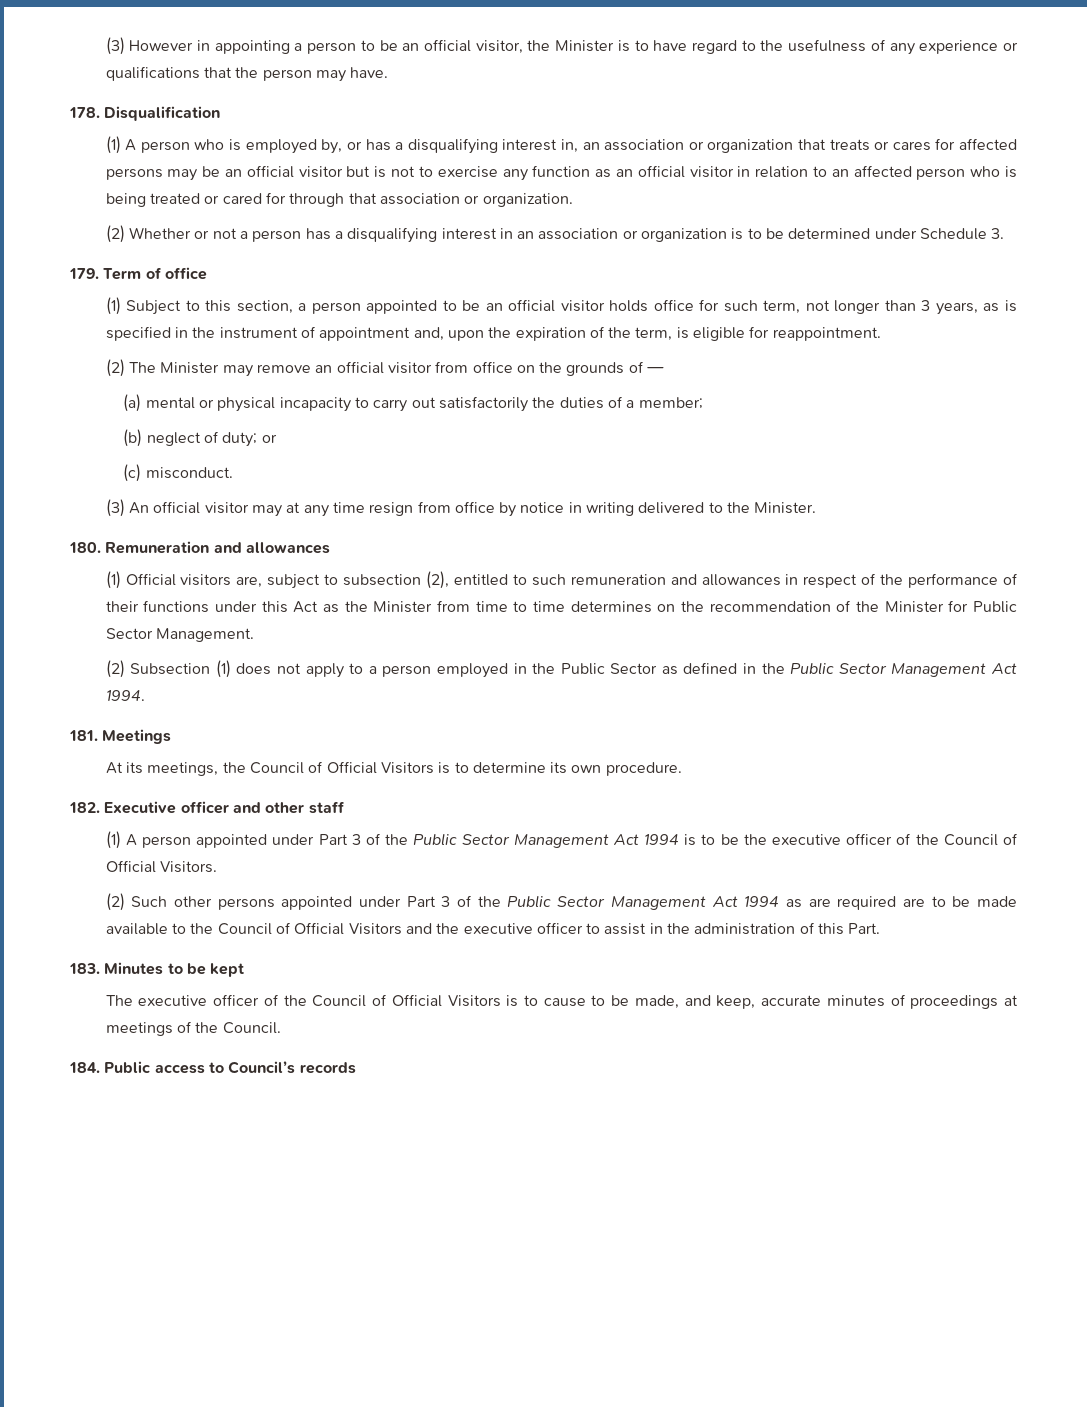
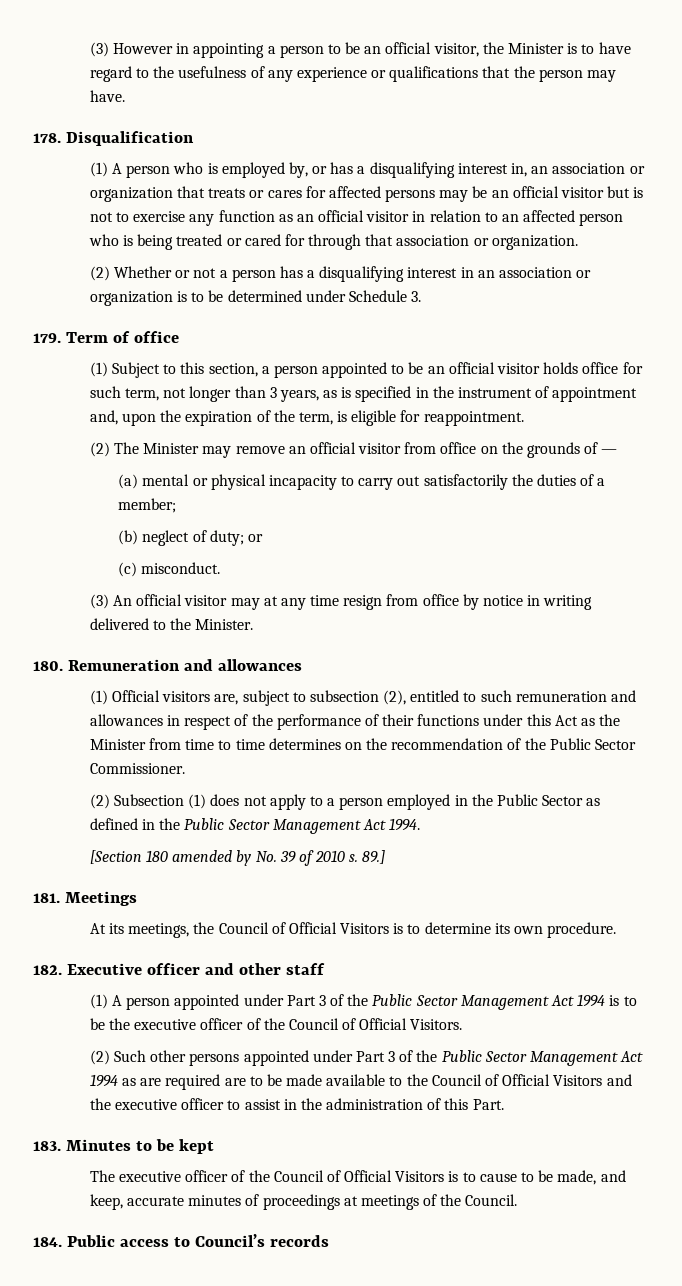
- (1) Official visitors are, subject to subsection (2), entitled to such remuneration and allowances in respect of the performance of their functions under this Act as the Minister from time to time determines on the recommendation of the Minister for Public Sector Management.
+ (1) Official visitors are, subject to subsection (2), entitled to such remuneration and allowances in respect of the performance of their functions under this Act as the Minister from time to time determines on the recommendation of the Public Sector Commissioner.
+ [Section 180 amended by No. 39 of 2010 s. 89.]

